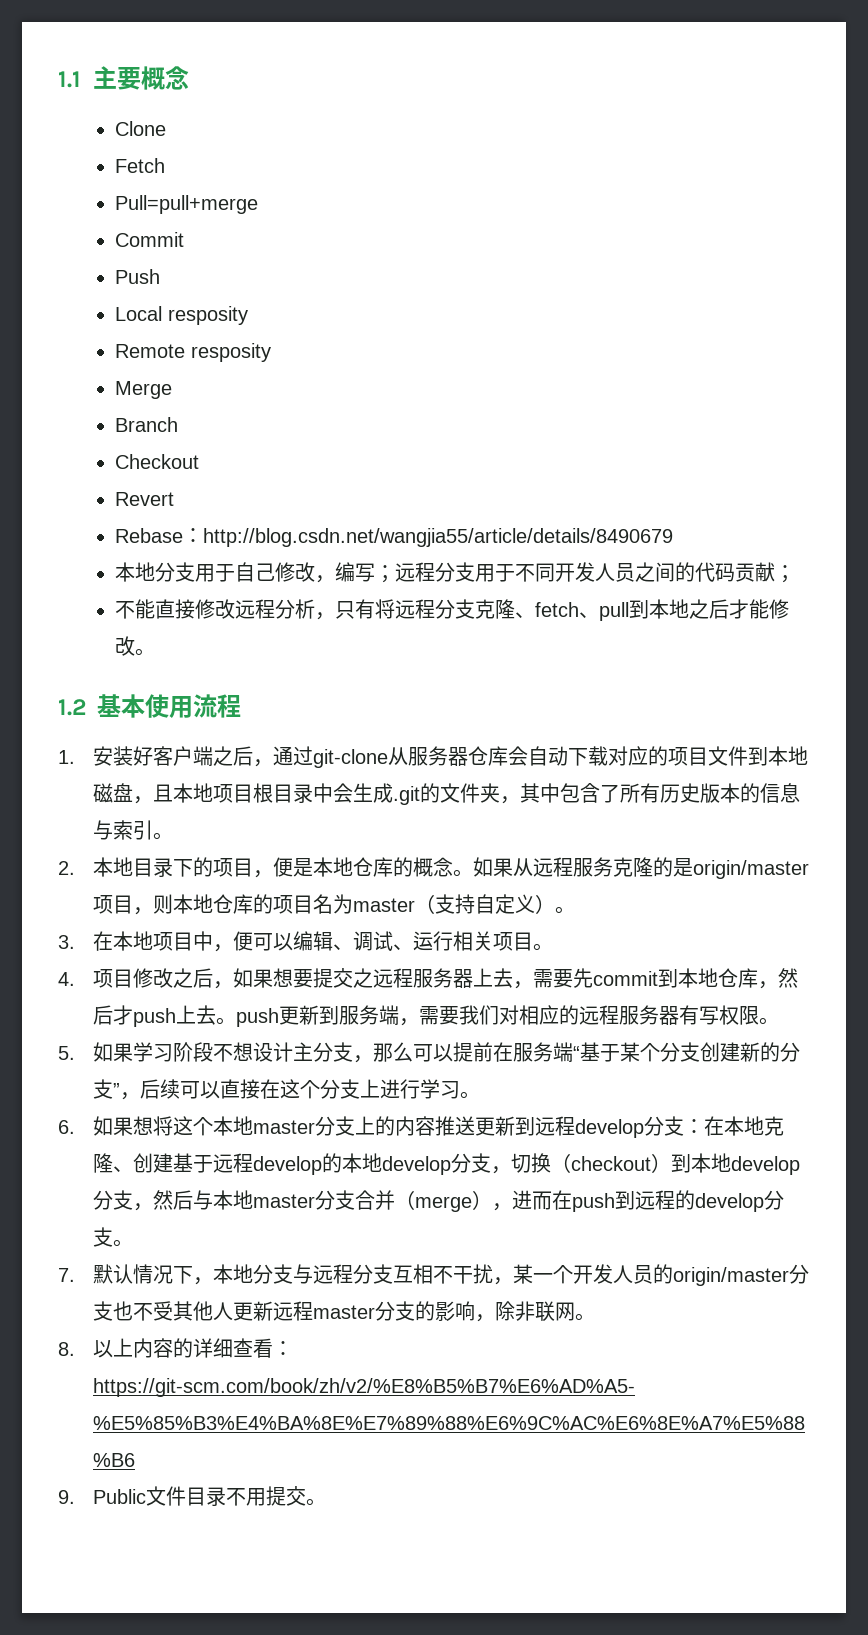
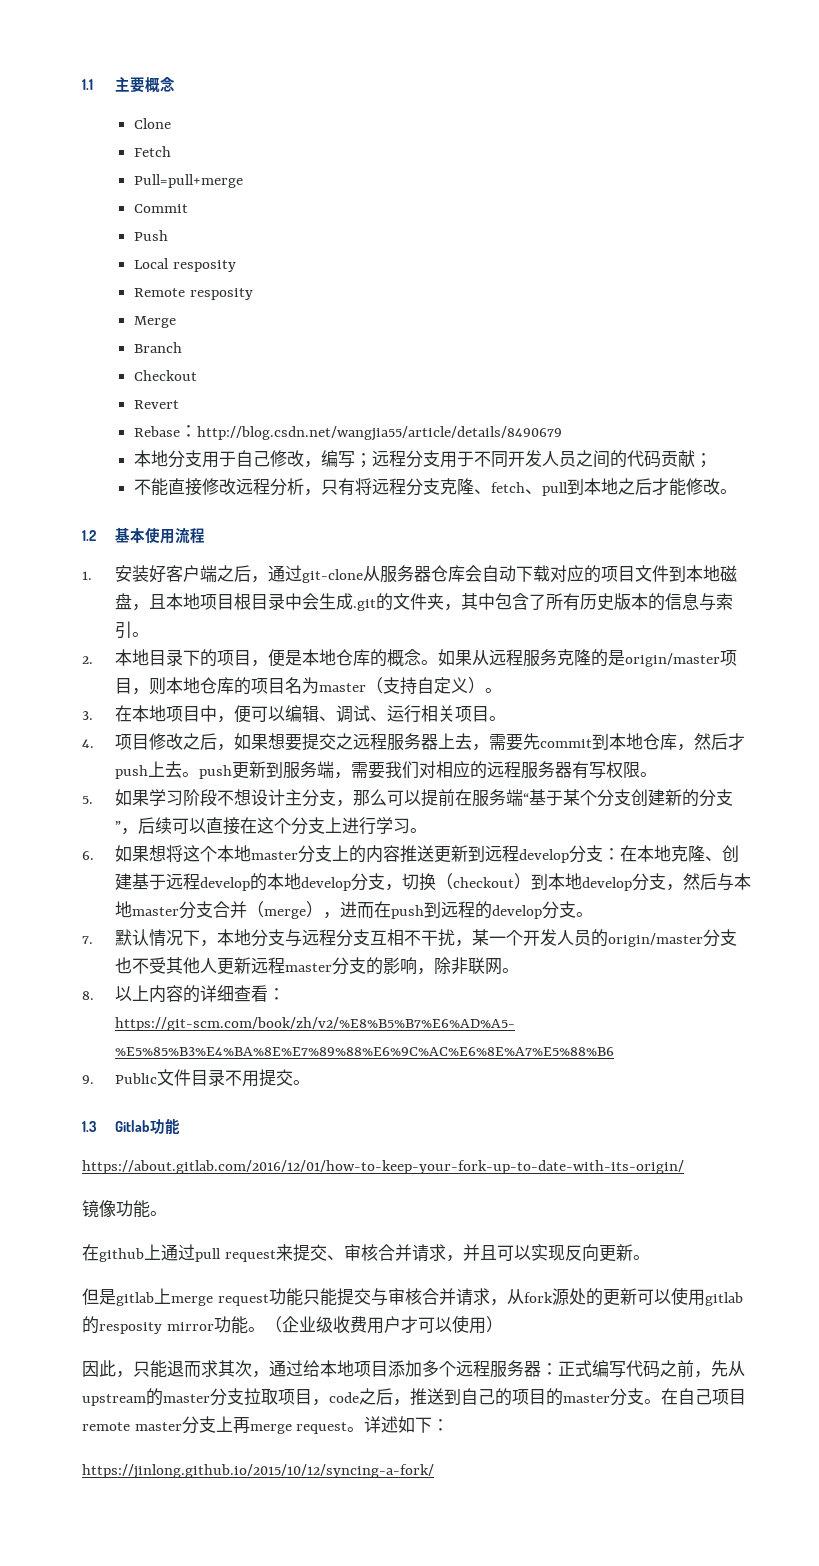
+ 1.3 Gitlab功能
+ https://about.gitlab.com/2016/12/01/how-to-keep-your-fork-up-to-date-with-its-origin/
+ 镜像功能。
+ 在github上通过pull request来提交、审核合并请求，并且可以实现反向更新。
+ 但是gitlab上merge request功能只能提交与审核合并请求，从fork源处的更新可以使用gitlab的resposity mirror功能。（企业级收费用户才可以使用）
+ 因此，只能退而求其次，通过给本地项目添加多个远程服务器：正式编写代码之前，先从upstream的master分支拉取项目，code之后，推送到自己的项目的master分支。在自己项目remote master分支上再merge request。详述如下：
+ https://jinlong.github.io/2015/10/12/syncing-a-fork/

